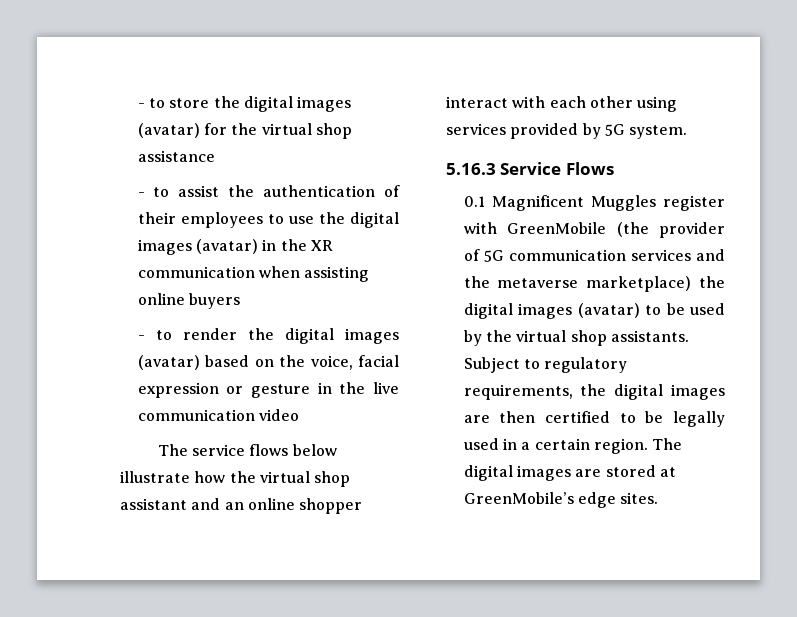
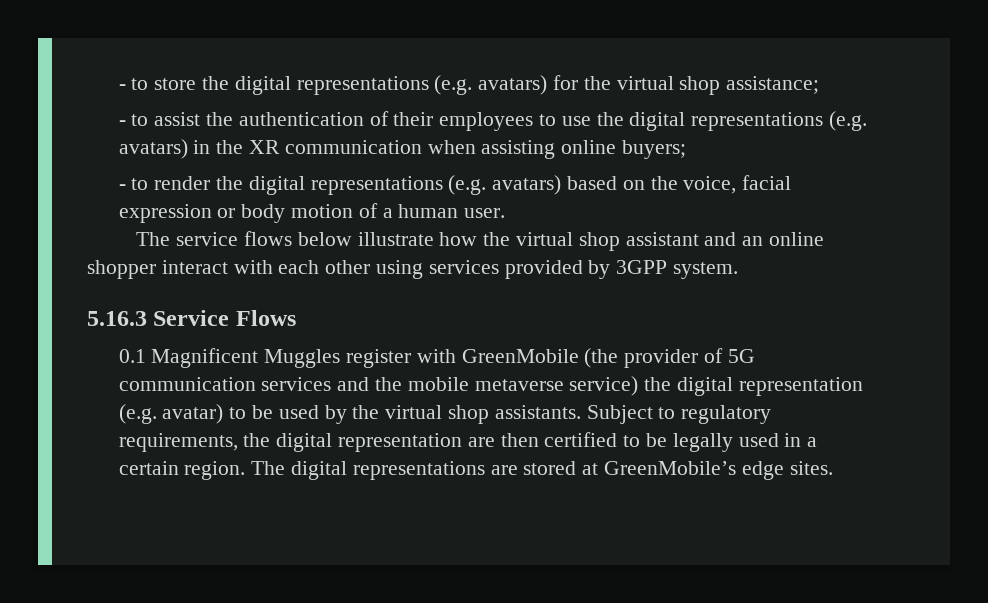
- - to store the digital images (avatar) for the virtual shop assistance
+ - to store the digital representations (e.g. avatars) for the virtual shop assistance;
- - to assist the authentication of their employees to use the digital images (avatar) in the XR communication when assisting online buyers
+ - to assist the authentication of their employees to use the digital representations (e.g. avatars) in the XR communication when assisting online buyers;
- - to render the digital images (avatar) based on the voice, facial expression or gesture in the live communication video
+ - to render the digital representations (e.g. avatars) based on the voice, facial expression or body motion of a human user.
- The service flows below illustrate how the virtual shop assistant and an online shopper interact with each other using services provided by 5G system.
+ The service flows below illustrate how the virtual shop assistant and an online shopper interact with each other using services provided by 3GPP system.
- 0.1 Magnificent Muggles register with GreenMobile (the provider of 5G communication services and the metaverse marketplace) the digital images (avatar) to be used by the virtual shop assistants.
+ 0.1 Magnificent Muggles register with GreenMobile (the provider of 5G communication services and the mobile metaverse service) the digital representation (e.g. avatar) to be used by the virtual shop assistants.
- Subject to regulatory requirements, the digital images are then certified to be legally used in a certain region.
+ Subject to regulatory requirements, the digital representation are then certified to be legally used in a certain region.
- The digital images are stored at GreenMobile’s edge sites.
+ The digital representations are stored at GreenMobile’s edge sites.

